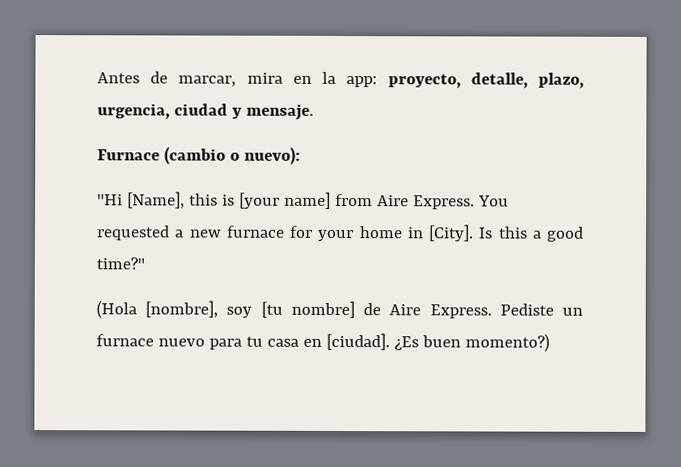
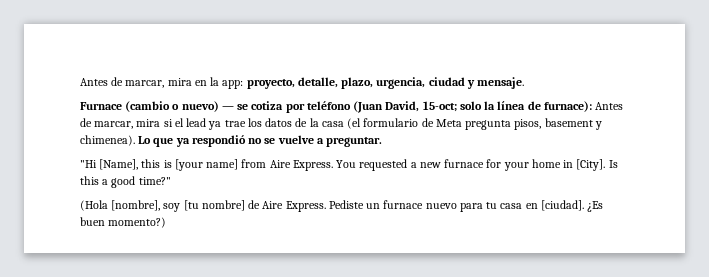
- Furnace (cambio o nuevo):
+ Furnace (cambio o nuevo) — se cotiza por teléfono (Juan David, 15-oct; solo la línea de furnace): Antes de marcar, mira si el lead ya trae los datos de la casa (el formulario de Meta pregunta pisos, basement y chimenea). Lo que ya respondió no se vuelve a preguntar.

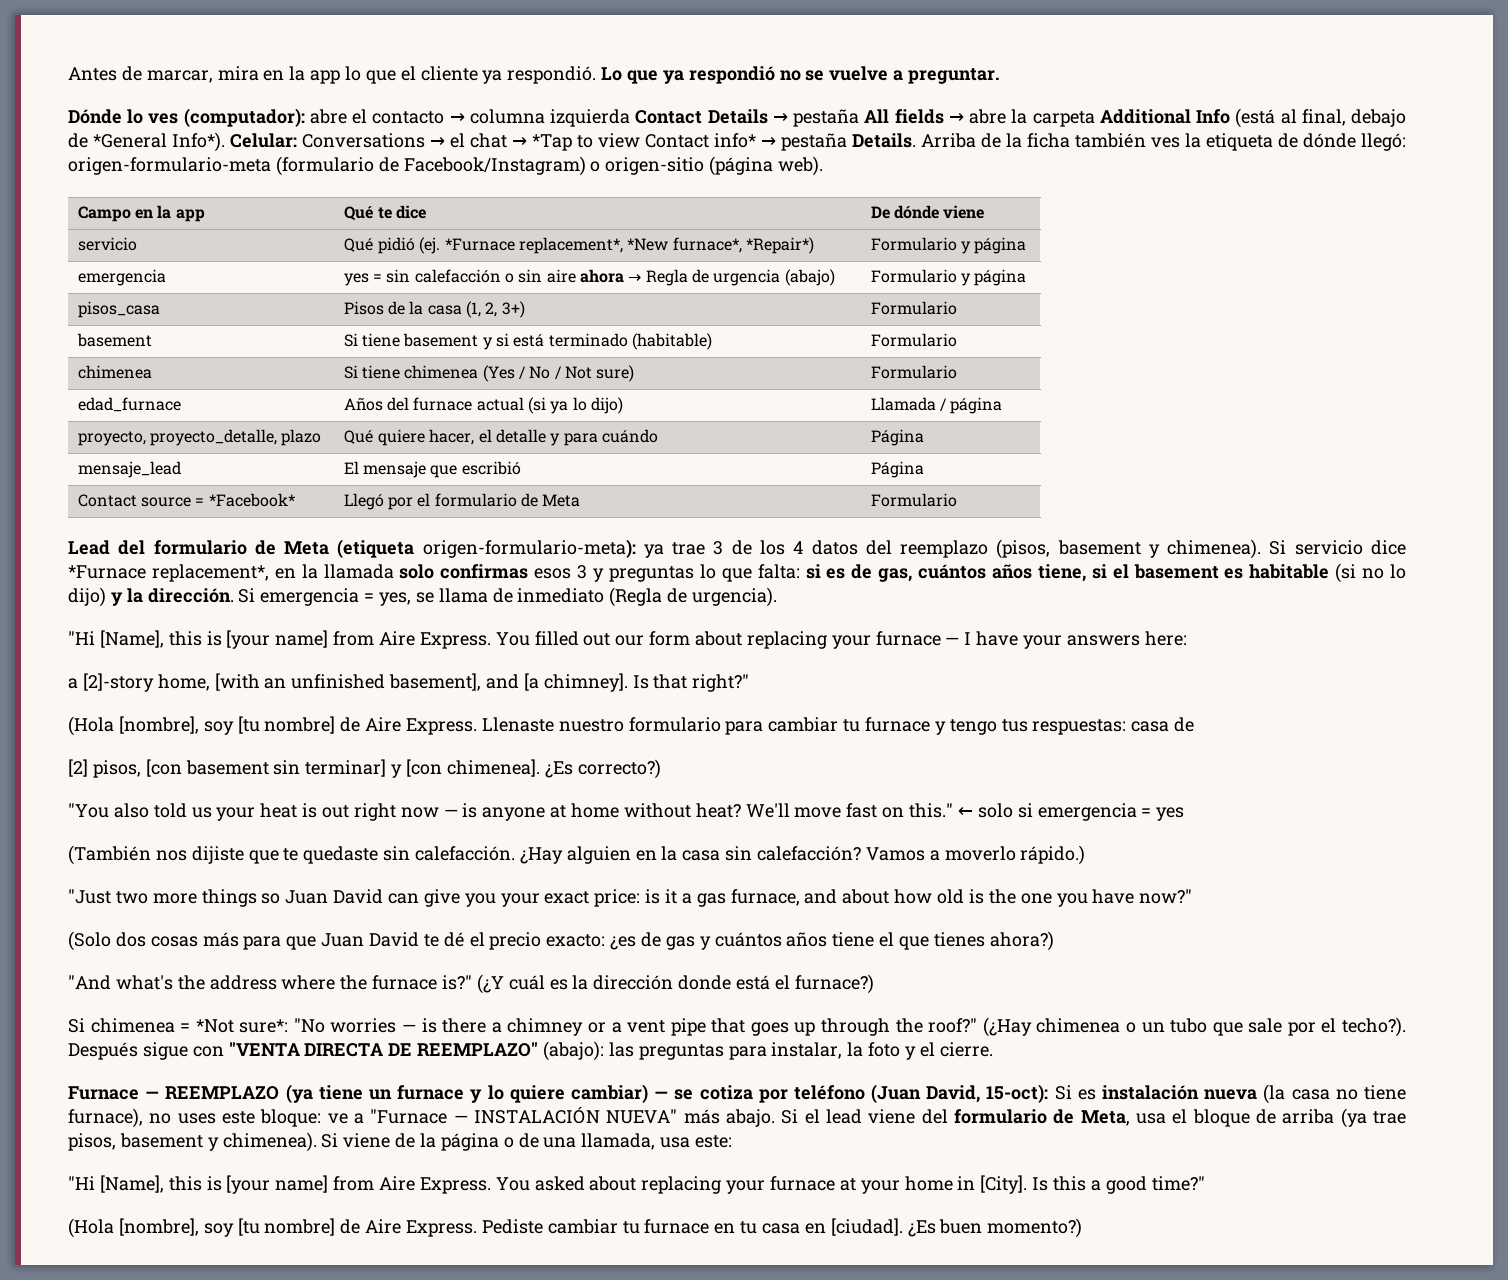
- Antes de marcar, mira en la app: proyecto, detalle, plazo, urgencia, ciudad y mensaje.
- Furnace (cambio o nuevo) — se cotiza por teléfono (Juan David, 15-oct; solo la línea de furnace): Antes de marcar, mira si el lead ya trae los datos de la casa (el formulario de Meta pregunta pisos, basement y chimenea).
+ Antes de marcar, mira en la app lo que el cliente ya respondió.
+ Dónde lo ves (computador): abre el contacto → columna izquierda Contact Details → pestaña All fields → abre la carpeta Additional Info (está al final, debajo de *General Info*). Celular: Conversations → el chat → *Tap to view Contact info* → pestaña Details. Arriba de la ficha también ves la etiqueta de dónde llegó: origen-formulario-meta (formulario de Facebook/Instagram) o origen-sitio (página web).
+ Campo en la app | Qué te dice | De dónde viene
+ servicio | Qué pidió (ej. *Furnace replacement*, *New furnace*, *Repair*) | Formulario y página
+ emergencia | yes = sin calefacción o sin aire ahora → Regla de urgencia (abajo) | Formulario y página
+ pisos_casa | Pisos de la casa (1, 2, 3+) | Formulario
+ basement | Si tiene basement y si está terminado (habitable) | Formulario
+ chimenea | Si tiene chimenea (Yes / No / Not sure) | Formulario
+ edad_furnace | Años del furnace actual (si ya lo dijo) | Llamada / página
+ proyecto, proyecto_detalle, plazo | Qué quiere hacer, el detalle y para cuándo | Página
+ mensaje_lead | El mensaje que escribió | Página
+ Contact source = *Facebook* | Llegó por el formulario de Meta | Formulario
+ Lead del formulario de Meta (etiqueta origen-formulario-meta): ya trae 3 de los 4 datos del reemplazo (pisos, basement y chimenea). Si servicio dice *Furnace replacement*, en la llamada solo confirmas esos 3 y preguntas lo que falta: si es de gas, cuántos años tiene, si el basement es habitable (si no lo dijo) y la dirección. Si emergencia = yes, se llama de inmediato (Regla de urgencia).
- You requested a new furnace for your home in [City].
+ You filled out our form about replacing your furnace — I have your answers here:
+ a [2]-story home, [with an unfinished basement], and [a chimney]. Is that right?"
+ (Hola [nombre], soy [tu nombre] de Aire Express. Llenaste nuestro formulario para cambiar tu furnace y tengo tus respuestas: casa de
+ [2] pisos, [con basement sin terminar] y [con chimenea]. ¿Es correcto?)
+ "You also told us your heat is out right now — is anyone at home without heat? We'll move fast on this." ← solo si emergencia = yes
+ (También nos dijiste que te quedaste sin calefacción. ¿Hay alguien en la casa sin calefacción? Vamos a moverlo rápido.)
+ "Just two more things so Juan David can give you your exact price: is it a gas furnace, and about how old is the one you have now?"
+ (Solo dos cosas más para que Juan David te dé el precio exacto: ¿es de gas y cuántos años tiene el que tienes ahora?)
+ "And what's the address where the furnace is?" (¿Y cuál es la dirección donde está el furnace?)
+ Si chimenea = *Not sure*: "No worries — is there a chimney or a vent pipe that goes up through the roof?" (¿Hay chimenea o un tubo que sale por el techo?). Después sigue con "VENTA DIRECTA DE REEMPLAZO" (abajo): las preguntas para instalar, la foto y el cierre.
+ Furnace — REEMPLAZO (ya tiene un furnace y lo quiere cambiar) — se cotiza por teléfono (Juan David, 15-oct): Si es instalación nueva (la casa no tiene furnace), no uses este bloque: ve a "Furnace — INSTALACIÓN NUEVA" más abajo. Si el lead viene del formulario de Meta, usa el bloque de arriba (ya trae pisos, basement y chimenea). Si viene de la página o de una llamada, usa este:
+ "Hi [Name], this is [your name] from Aire Express. You asked about replacing your furnace at your home in [City].
- Pediste un furnace nuevo para tu casa en [ciudad].
+ Pediste cambiar tu furnace en tu casa en [ciudad].

